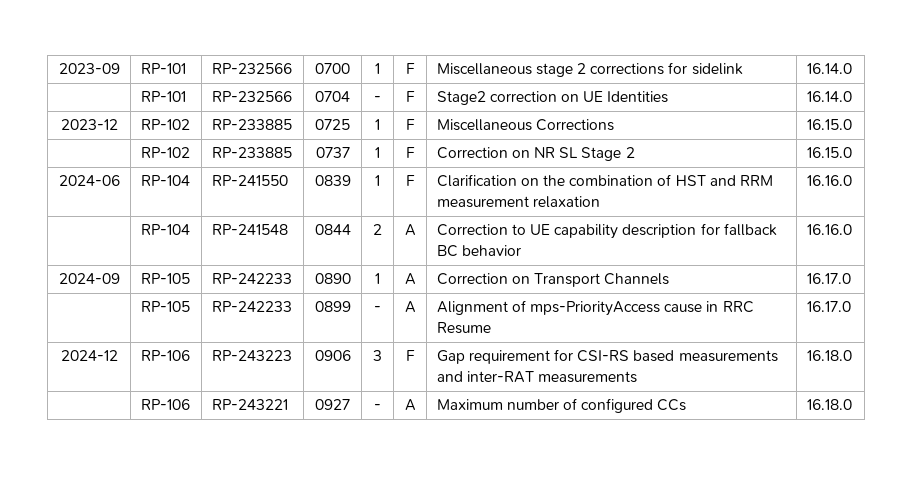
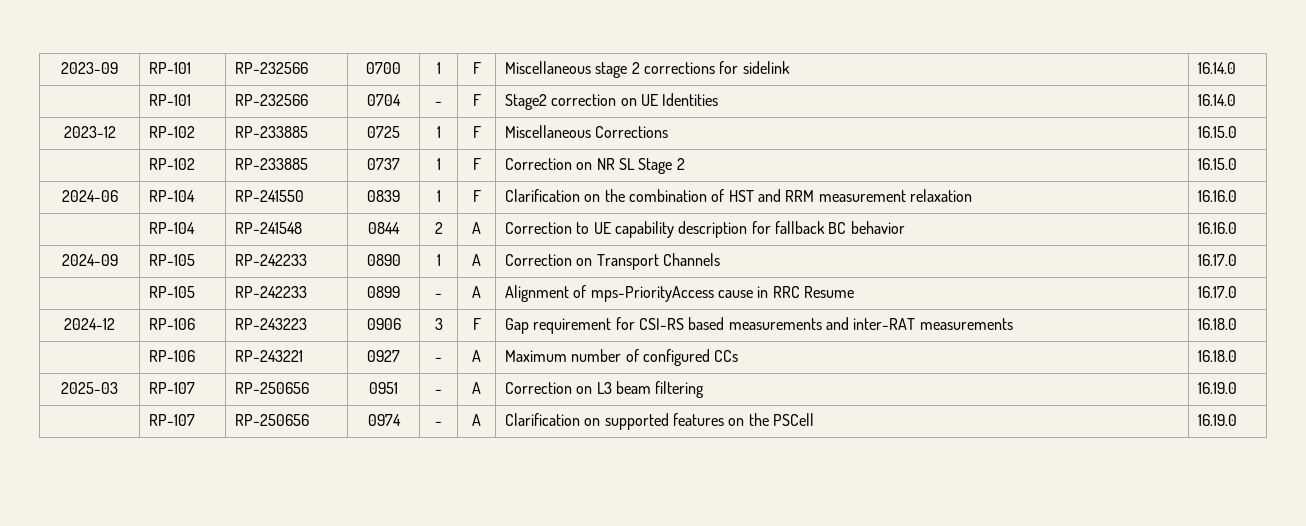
+ 2025-03 | RP-107 | RP-250656 | 0951 | - | A | Correction on L3 beam filtering | 16.19.0
+ | RP-107 | RP-250656 | 0974 | - | A | Clarification on supported features on the PSCell | 16.19.0

